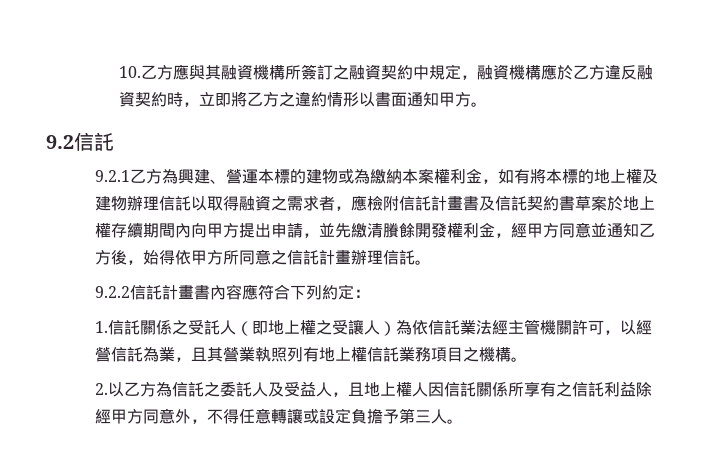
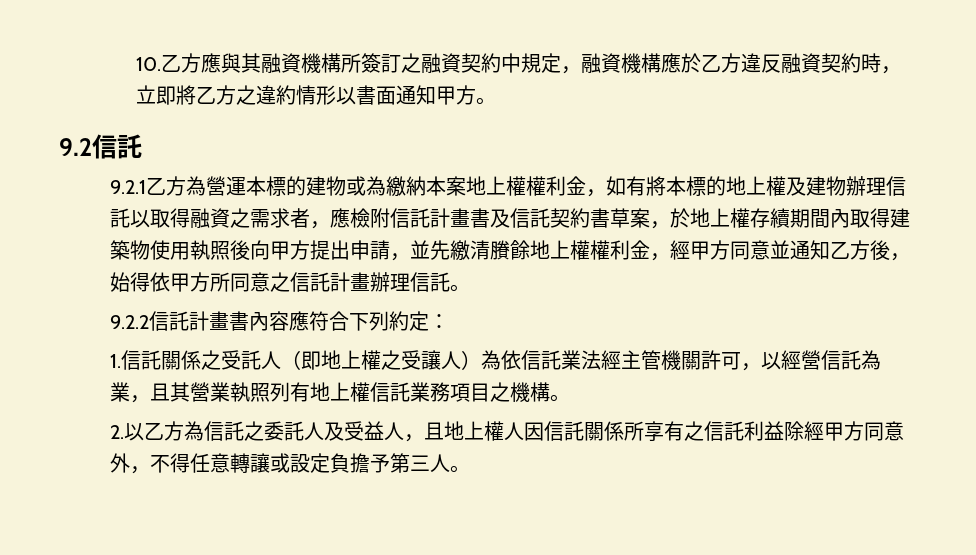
- 9.2.1乙方為興建、營運本標的建物或為繳納本案權利金，如有將本標的地上權及建物辦理信託以取得融資之需求者，應檢附信託計畫書及信託契約書草案於地上權存續期間內向甲方提出申請，並先繳清賸餘開發權利金，經甲方同意並通知乙方後，始得依甲方所同意之信託計畫辦理信託。
+ 9.2.1乙方為營運本標的建物或為繳納本案地上權權利金，如有將本標的地上權及建物辦理信託以取得融資之需求者，應檢附信託計畫書及信託契約書草案，於地上權存續期間內取得建築物使用執照後向甲方提出申請，並先繳清賸餘地上權權利金，經甲方同意並通知乙方後，始得依甲方所同意之信託計畫辦理信託。

